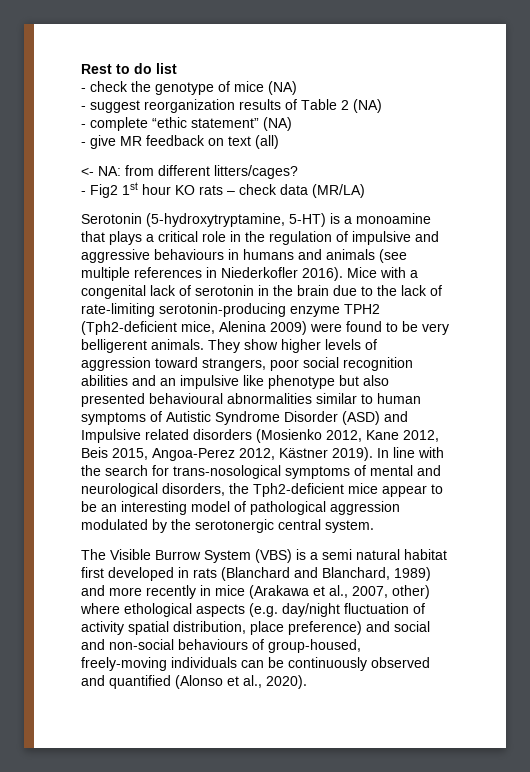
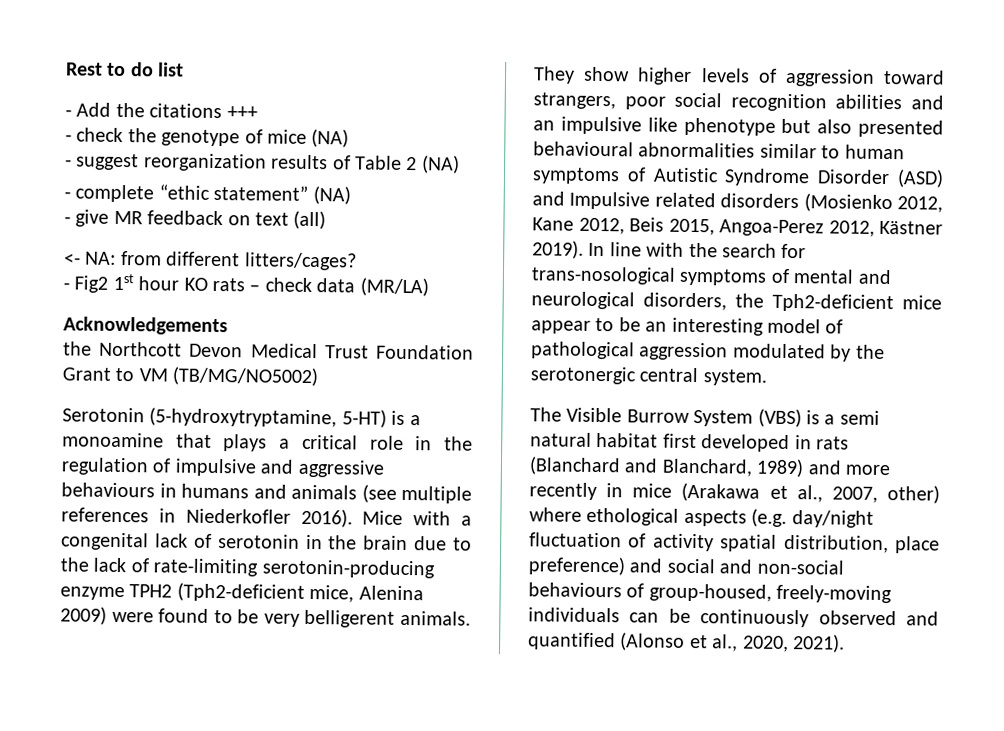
+ - Add the citations +++
+ Acknowledgements
+ the Northcott Devon Medical Trust Foundation Grant to VM (TB/MG/NO5002)
- The Visible Burrow System (VBS) is a semi natural habitat first developed in rats (Blanchard and Blanchard, 1989) and more recently in mice (Arakawa et al., 2007, other) where ethological aspects (e.g. day/night fluctuation of activity spatial distribution, place preference) and social and non-social behaviours of group-housed, freely-moving individuals can be continuously observed and quantified (Alonso et al., 2020).
+ The Visible Burrow System (VBS) is a semi natural habitat first developed in rats (Blanchard and Blanchard, 1989) and more recently in mice (Arakawa et al., 2007, other) where ethological aspects (e.g. day/night fluctuation of activity spatial distribution, place preference) and social and non-social behaviours of group-housed, freely-moving individuals can be continuously observed and quantified (Alonso et al., 2020, 2021).

